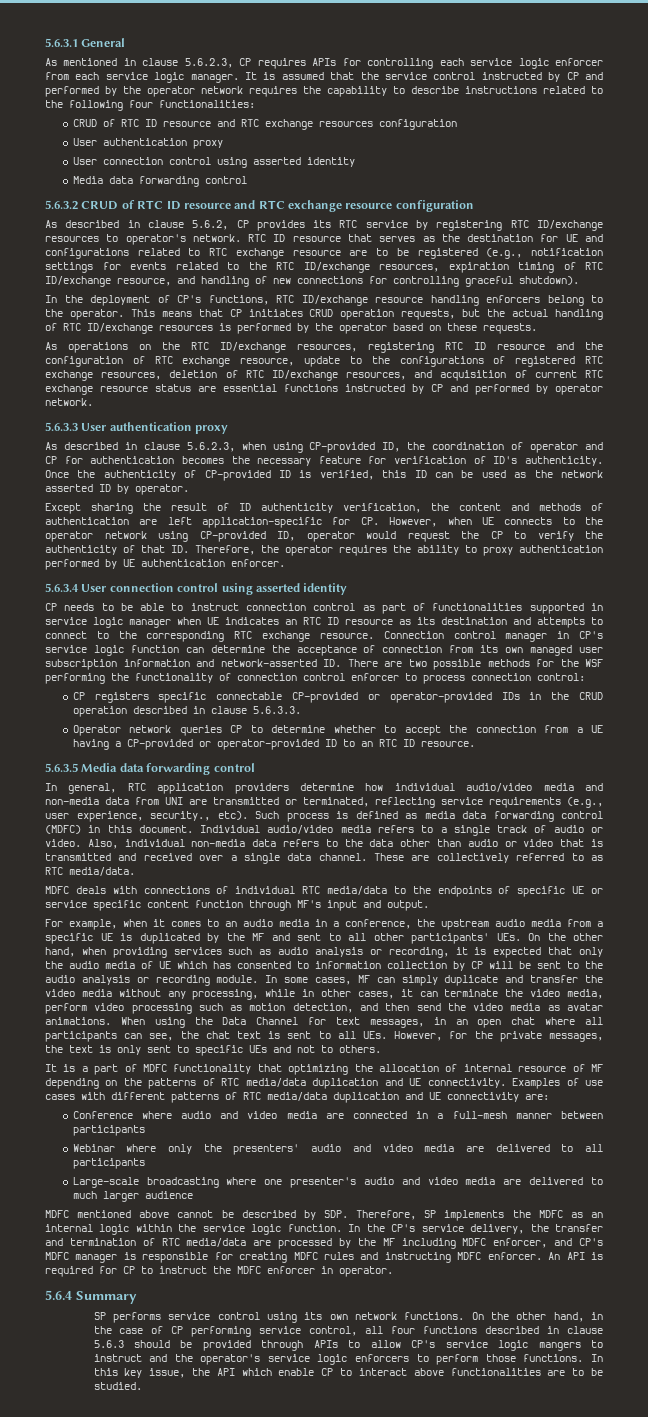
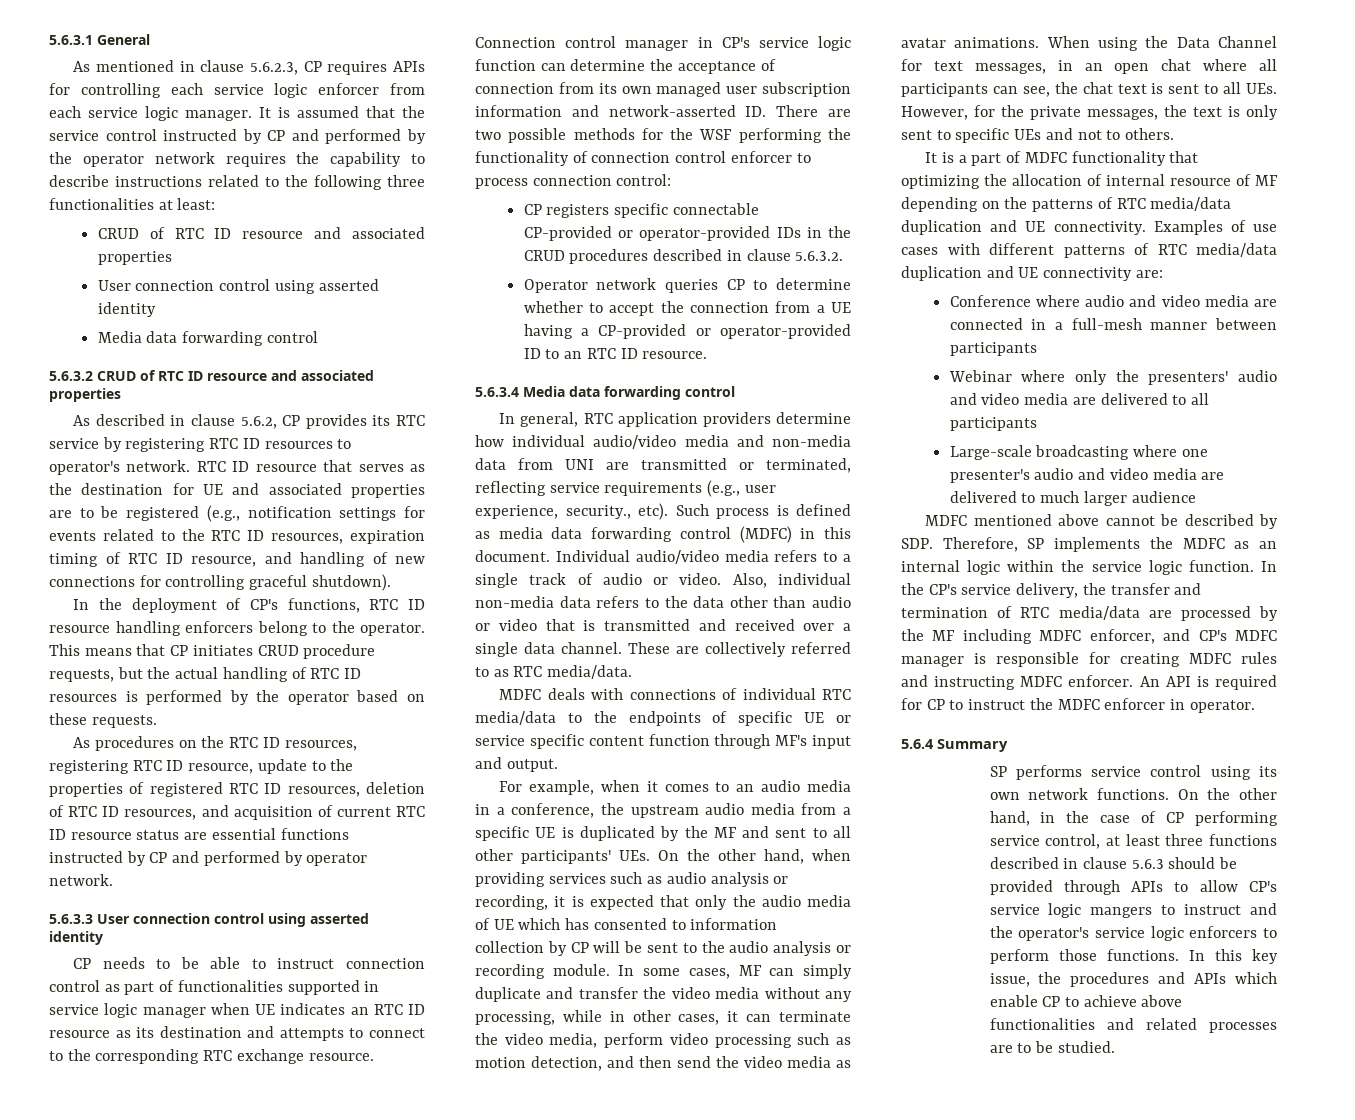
- It is assumed that the service control instructed by CP and performed by the operator network requires the capability to describe instructions related to the following four functionalities:
- CRUD of RTC ID resource and RTC exchange resources configuration
- User authentication proxy
+ It is assumed that the service control instructed by CP and performed by the operator network requires the capability to describe instructions related to the following three functionalities at least:
+ CRUD of RTC ID resource and associated properties
- 5.6.3.2 CRUD of RTC ID resource and RTC exchange resource configuration
+ 5.6.3.2 CRUD of RTC ID resource and associated properties
- As described in clause 5.6.2, CP provides its RTC service by registering RTC ID/exchange resources to operator's network.
+ As described in clause 5.6.2, CP provides its RTC service by registering RTC ID resources to operator's network.
- RTC ID resource that serves as the destination for UE and configurations related to RTC exchange resource are to be registered (e.g., notification settings for events related to the RTC ID/exchange resources, expiration timing of RTC ID/exchange resource, and handling of new connections for controlling graceful shutdown).
+ RTC ID resource that serves as the destination for UE and associated properties are to be registered (e.g., notification settings for events related to the RTC ID resources, expiration timing of RTC ID resource, and handling of new connections for controlling graceful shutdown).
- In the deployment of CP's functions, RTC ID/exchange resource handling enforcers belong to the operator.
+ In the deployment of CP's functions, RTC ID resource handling enforcers belong to the operator.
- This means that CP initiates CRUD operation requests, but the actual handling of RTC ID/exchange resources is performed by the operator based on these requests.
+ This means that CP initiates CRUD procedure requests, but the actual handling of RTC ID resources is performed by the operator based on these requests.
- As operations on the RTC ID/exchange resources, registering RTC ID resource and the configuration of RTC exchange resource, update to the configurations of registered RTC exchange resources, deletion of RTC ID/exchange resources, and acquisition of current RTC exchange resource status are essential functions instructed by CP and performed by operator network.
+ As procedures on the RTC ID resources, registering RTC ID resource, update to the properties of registered RTC ID resources, deletion of RTC ID resources, and acquisition of current RTC ID resource status are essential functions instructed by CP and performed by operator network.
- 5.6.3.3 User authentication proxy
- As described in clause 5.6.2.3, when using CP-provided ID, the coordination of operator and CP for authentication becomes the necessary feature for verification of ID's authenticity. Once the authenticity of CP-provided ID is verified, this ID can be used as the network asserted ID by operator.
- Except sharing the result of ID authenticity verification, the content and methods of authentication are left application-specific for CP. However, when UE connects to the operator network using CP-provided ID, operator would request the CP to verify the authenticity of that ID. Therefore, the operator requires the ability to proxy authentication performed by UE authentication enforcer.
- 5.6.3.4 User connection control using asserted identity
+ 5.6.3.3 User connection control using asserted identity
- CP registers specific connectable CP-provided or operator-provided IDs in the CRUD operation described in clause 5.6.3.3.
+ CP registers specific connectable CP-provided or operator-provided IDs in the CRUD procedures described in clause 5.6.3.2.
- 5.6.3.5 Media data forwarding control
+ 5.6.3.4 Media data forwarding control
- On the other hand, in the case of CP performing service control, all four functions described in clause 5.6.3 should be provided through APIs to allow CP's service logic mangers to instruct and the operator's service logic enforcers to perform those functions.
+ On the other hand, in the case of CP performing service control, at least three functions described in clause 5.6.3 should be provided through APIs to allow CP's service logic mangers to instruct and the operator's service logic enforcers to perform those functions.
- In this key issue, the API which enable CP to interact above functionalities are to be studied.
+ In this key issue, the procedures and APIs which enable CP to achieve above functionalities and related processes are to be studied.

